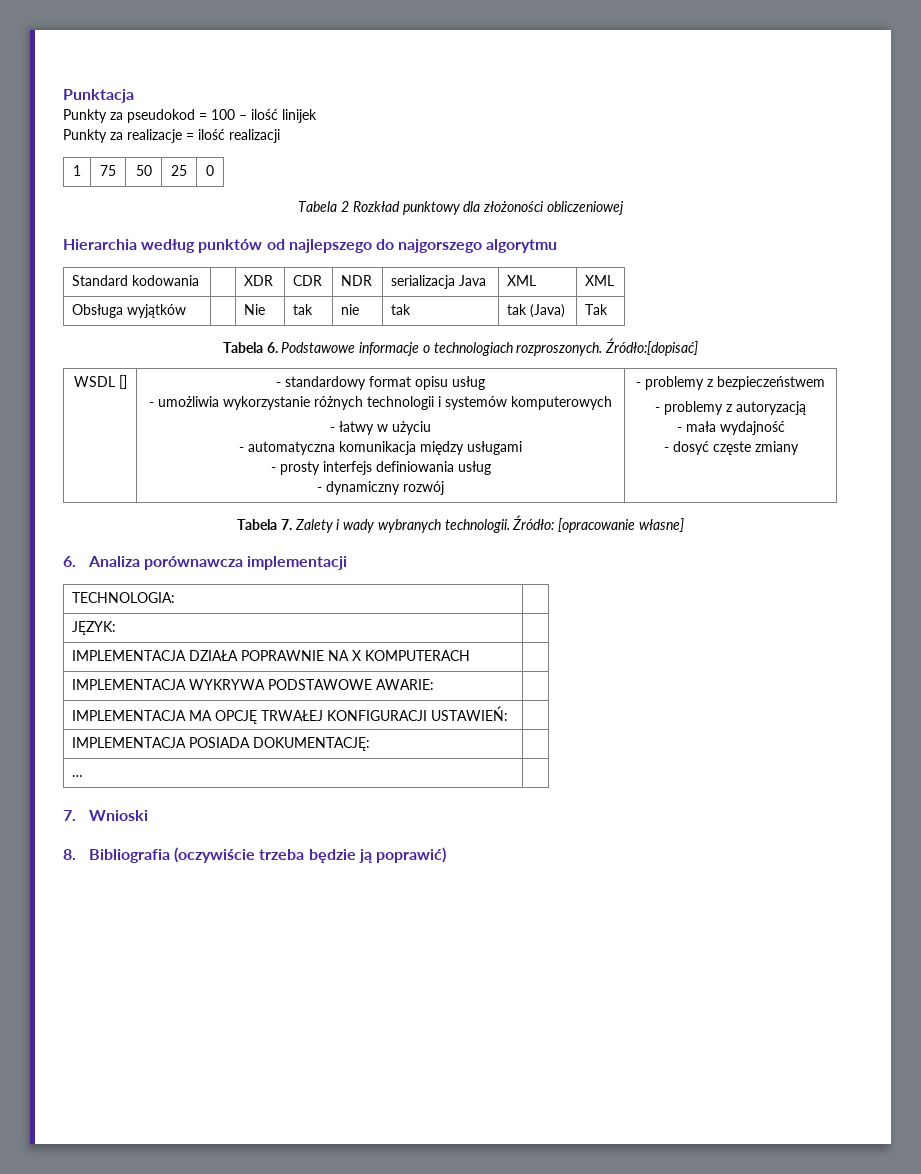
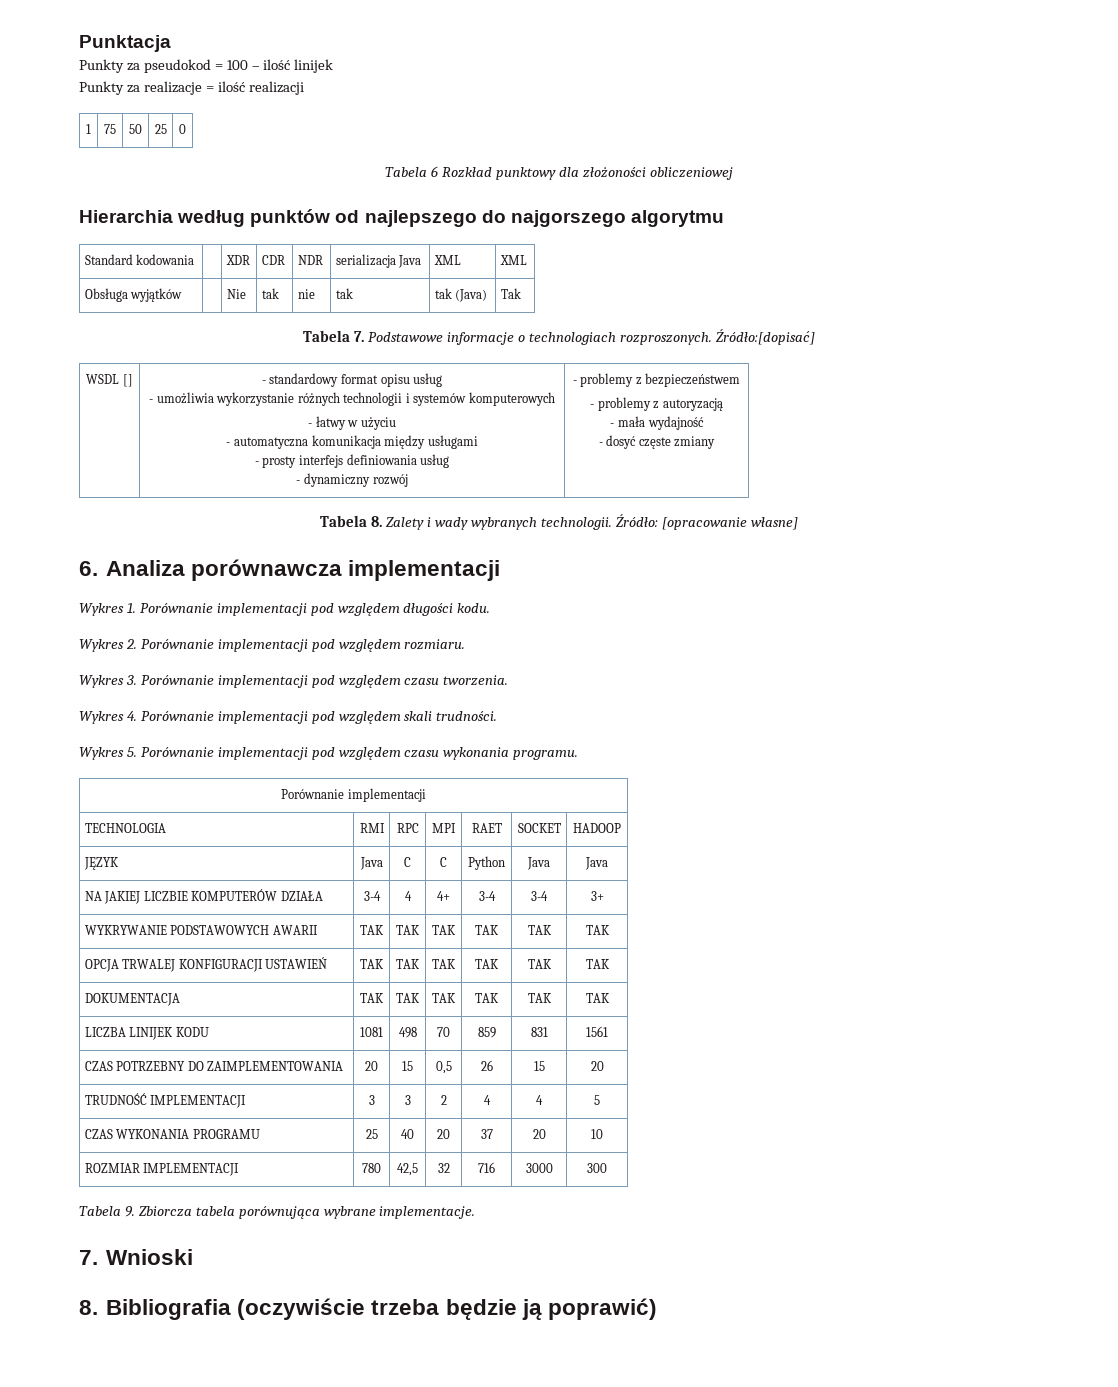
- Tabela 2 Rozkład punktowy dla złożoności obliczeniowej
+ Tabela 6 Rozkład punktowy dla złożoności obliczeniowej
- Tabela 6. Podstawowe informacje o technologiach rozproszonych.
+ Tabela 7. Podstawowe informacje o technologiach rozproszonych.
- Tabela 7. Zalety i wady wybranych technologii.
+ Tabela 8. Zalety i wady wybranych technologii.
- TECHNOLOGIA: |
- JĘZYK: |
- IMPLEMENTACJA DZIAŁA POPRAWNIE NA X KOMPUTERACH |
- IMPLEMENTACJA WYKRYWA PODSTAWOWE AWARIE: |
- IMPLEMENTACJA MA OPCJĘ TRWAŁEJ KONFIGURACJI USTAWIEŃ: |
- IMPLEMENTACJA POSIADA DOKUMENTACJĘ: |
- … |
+ Wykres 1. Porównanie implementacji pod względem długości kodu.
+ Wykres 2. Porównanie implementacji pod względem rozmiaru.
+ Wykres 3. Porównanie implementacji pod względem czasu tworzenia.
+ Wykres 4. Porównanie implementacji pod względem skali trudności.
+ Wykres 5. Porównanie implementacji pod względem czasu wykonania programu.
+ Porównanie implementacji
+ TECHNOLOGIA | RMI | RPC | MPI | RAET | SOCKET | HADOOP
+ JĘZYK | Java | C | C | Python | Java | Java
+ NA JAKIEJ LICZBIE KOMPUTERÓW DZIAŁA | 3-4 | 4 | 4+ | 3-4 | 3-4 | 3+
+ WYKRYWANIE PODSTAWOWYCH AWARII | TAK | TAK | TAK | TAK | TAK | TAK
+ OPCJA TRWALEJ KONFIGURACJI USTAWIEŃ | TAK | TAK | TAK | TAK | TAK | TAK
+ DOKUMENTACJA | TAK | TAK | TAK | TAK | TAK | TAK
+ LICZBA LINIJEK KODU | 1081 | 498 | 70 | 859 | 831 | 1561
+ CZAS POTRZEBNY DO ZAIMPLEMENTOWANIA | 20 | 15 | 0,5 | 26 | 15 | 20
+ TRUDNOŚĆ IMPLEMENTACJI | 3 | 3 | 2 | 4 | 4 | 5
+ CZAS WYKONANIA PROGRAMU | 25 | 40 | 20 | 37 | 20 | 10
+ ROZMIAR IMPLEMENTACJI | 780 | 42,5 | 32 | 716 | 3000 | 300
+ Tabela 9. Zbiorcza tabela porównująca wybrane implementacje.

